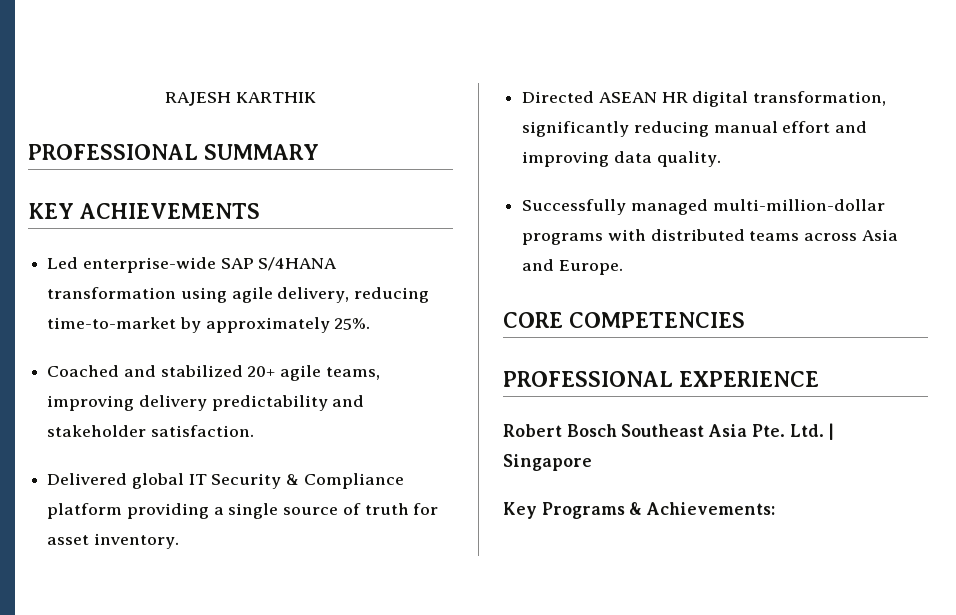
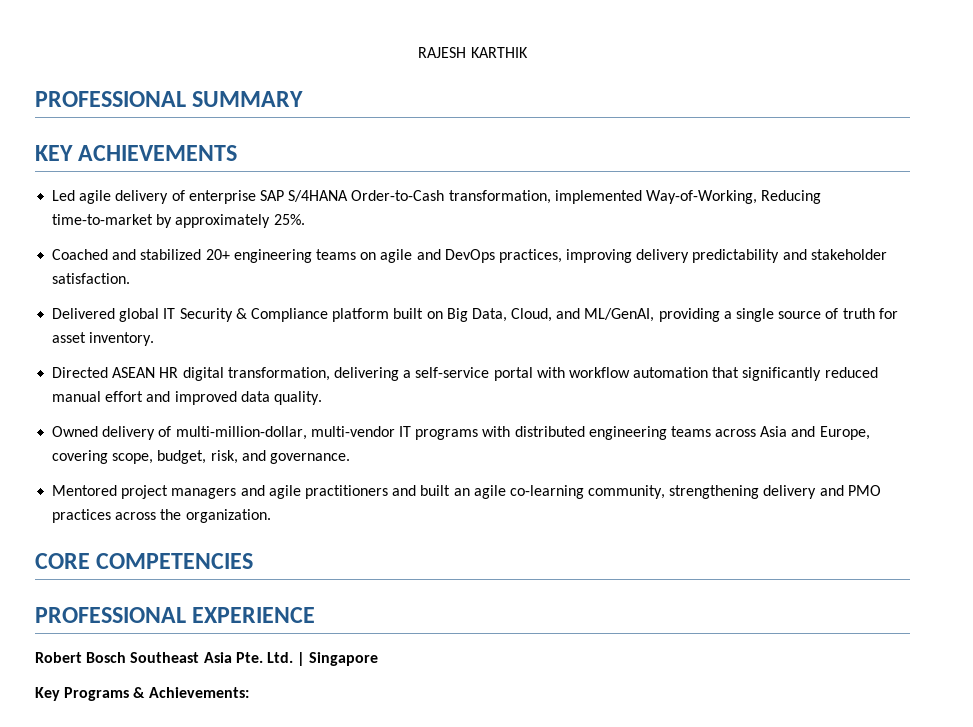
- Led enterprise-wide SAP S/4HANA transformation using agile delivery, reducing time-to-market by approximately 25%.
+ Led agile delivery of enterprise SAP S/4HANA Order-to-Cash transformation, implemented Way-of-Working, Reducing time-to-market by approximately 25%.
- Coached and stabilized 20+ agile teams, improving delivery predictability and stakeholder satisfaction.
+ Coached and stabilized 20+ engineering teams on agile and DevOps practices, improving delivery predictability and stakeholder satisfaction.
- Delivered global IT Security & Compliance platform providing a single source of truth for asset inventory.
+ Delivered global IT Security & Compliance platform built on Big Data, Cloud, and ML/GenAI, providing a single source of truth for asset inventory.
- Directed ASEAN HR digital transformation, significantly reducing manual effort and improving data quality.
+ Directed ASEAN HR digital transformation, delivering a self-service portal with workflow automation that significantly reduced manual effort and improved data quality.
- Successfully managed multi-million-dollar programs with distributed teams across Asia and Europe.
+ Owned delivery of multi-million-dollar, multi-vendor IT programs with distributed engineering teams across Asia and Europe, covering scope, budget, risk, and governance.
+ Mentored project managers and agile practitioners and built an agile co-learning community, strengthening delivery and PMO practices across the organization.

